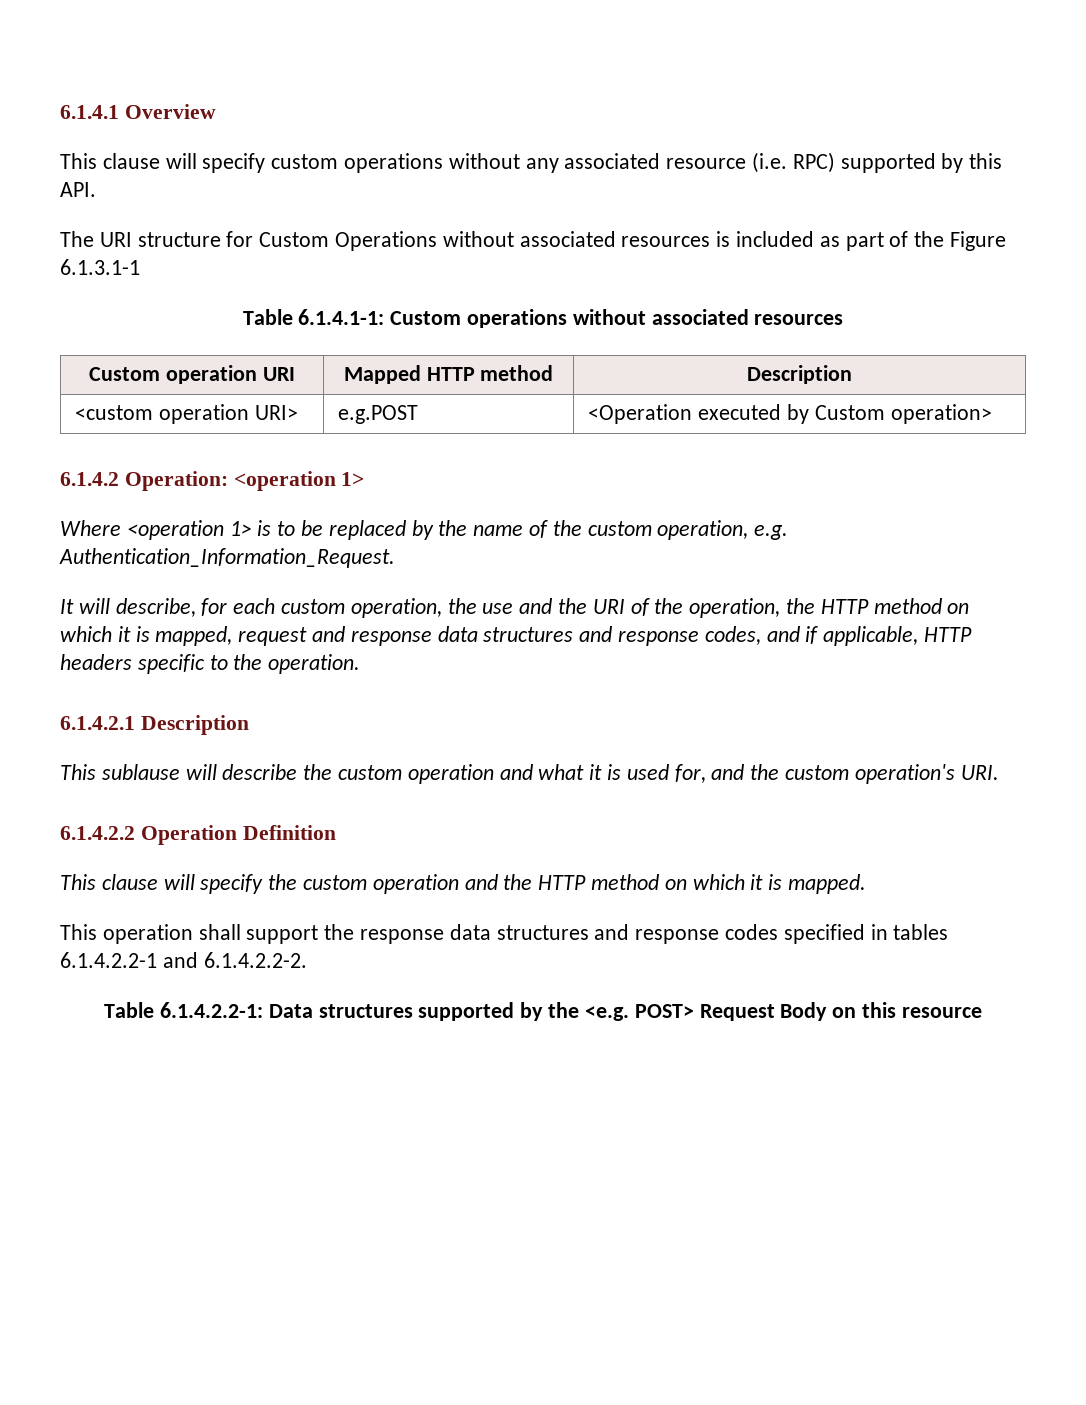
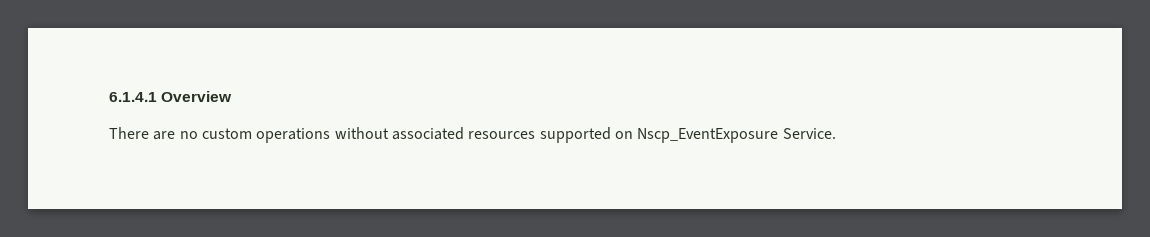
- This clause will specify custom operations without any associated resource (i.e. RPC) supported by this API.
- The URI structure for Custom Operations without associated resources is included as part of the Figure 6.1.3.1-1
- Table 6.1.4.1-1: Custom operations without associated resources
- Custom operation URI | Mapped HTTP method | Description
- <custom operation URI> | e.g.POST | <Operation executed by Custom operation>
- 6.1.4.2 Operation: <operation 1>
- Where <operation 1> is to be replaced by the name of the custom operation, e.g. Authentication_Information_Request.
- It will describe, for each custom operation, the use and the URI of the operation, the HTTP method on which it is mapped, request and response data structures and response codes, and if applicable, HTTP headers specific to the operation.
- 6.1.4.2.1 Description
- This sublause will describe the custom operation and what it is used for, and the custom operation's URI.
- 6.1.4.2.2 Operation Definition
- This clause will specify the custom operation and the HTTP method on which it is mapped.
- This operation shall support the response data structures and response codes specified in tables 6.1.4.2.2-1 and 6.1.4.2.2-2.
- Table 6.1.4.2.2-1: Data structures supported by the <e.g. POST> Request Body on this resource
+ There are no custom operations without associated resources supported on Nscp_EventExposure Service.

